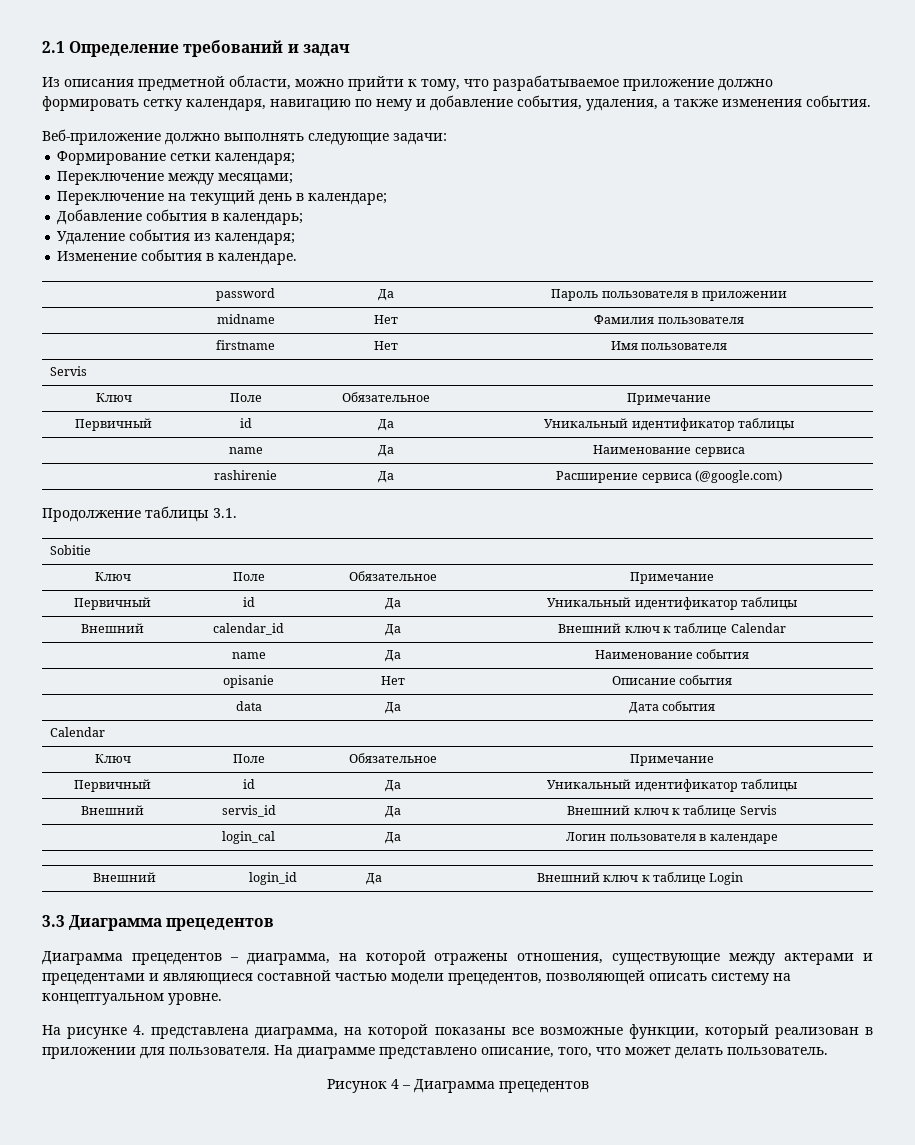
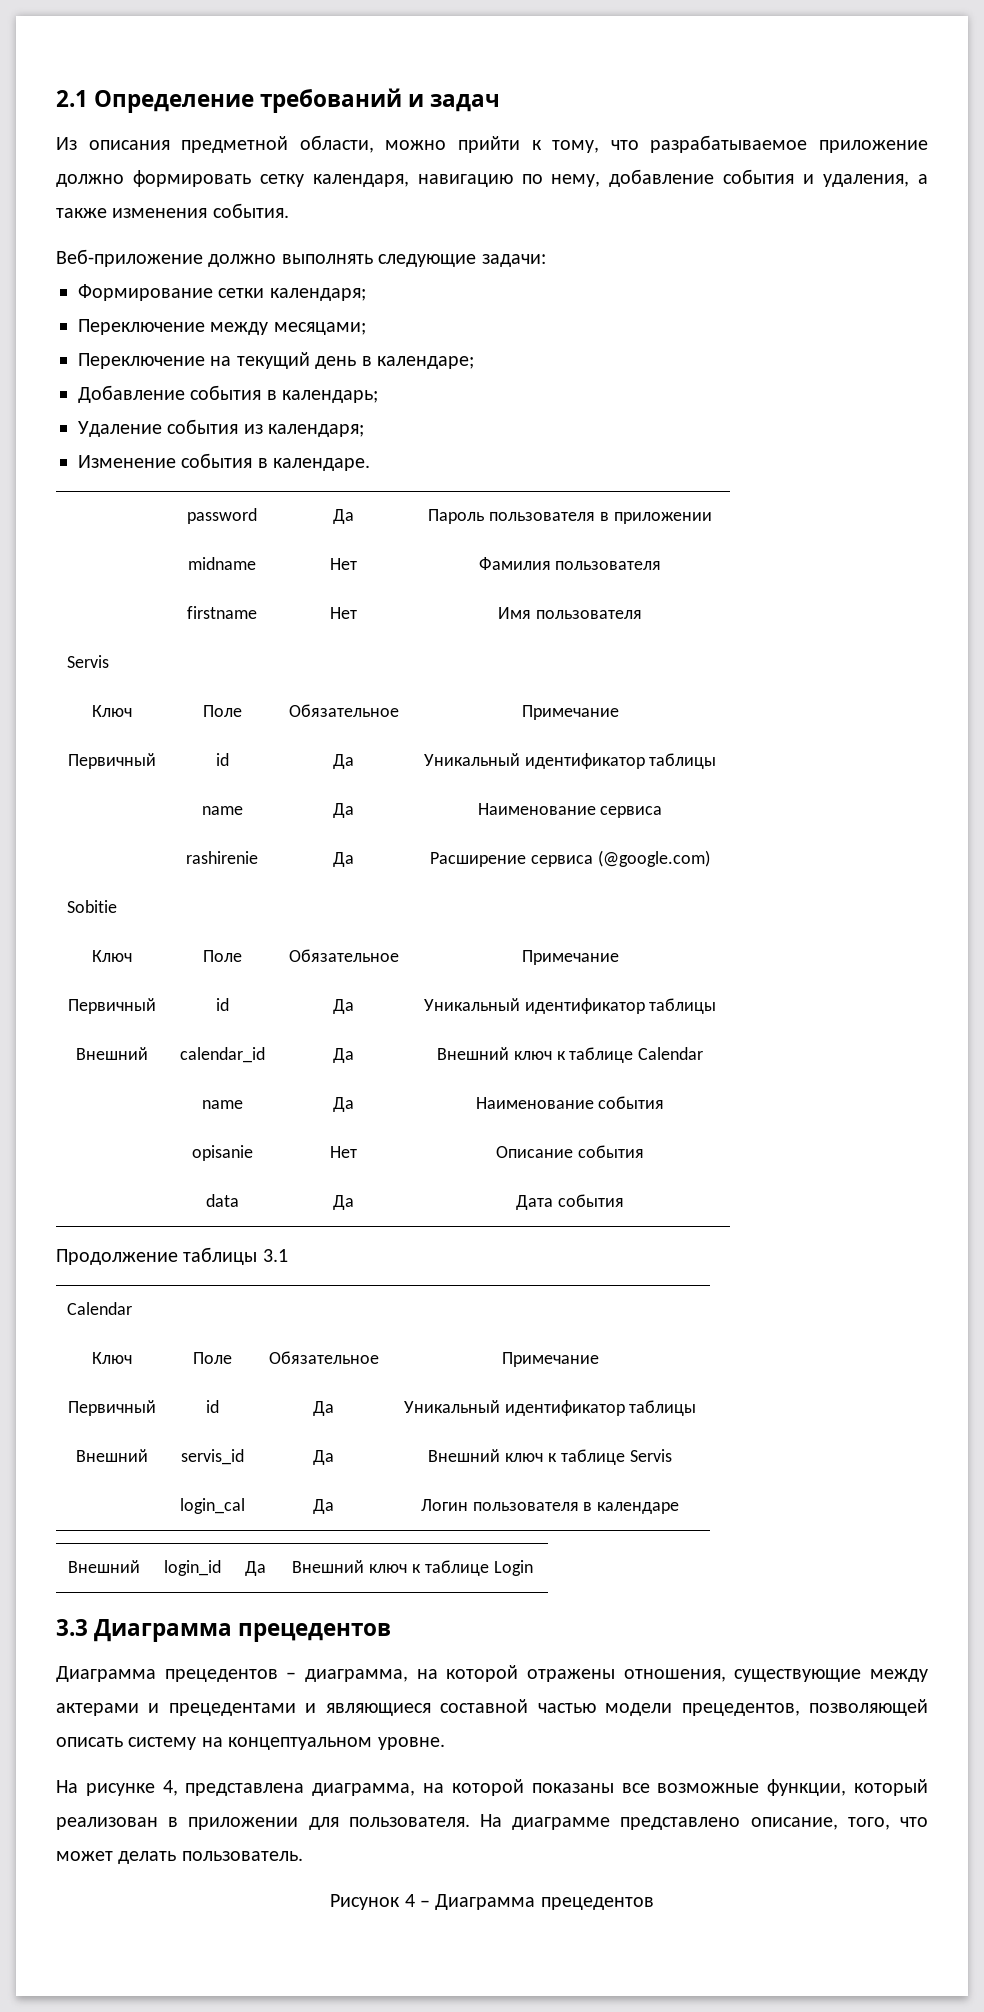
- Из описания предметной области, можно прийти к тому, что разрабатываемое приложение должно формировать сетку календаря, навигацию по нему и добавление события, удаления, а также изменения события.
+ Из описания предметной области, можно прийти к тому, что разрабатываемое приложение должно формировать сетку календаря, навигацию по нему, добавление события и удаления, а также изменения события.
- Продолжение таблицы 3.1.
+ Продолжение таблицы 3.1
- На рисунке 4. представлена диаграмма, на которой показаны все возможные функции, который реализован в приложении для пользователя.
+ На рисунке 4, представлена диаграмма, на которой показаны все возможные функции, который реализован в приложении для пользователя.

